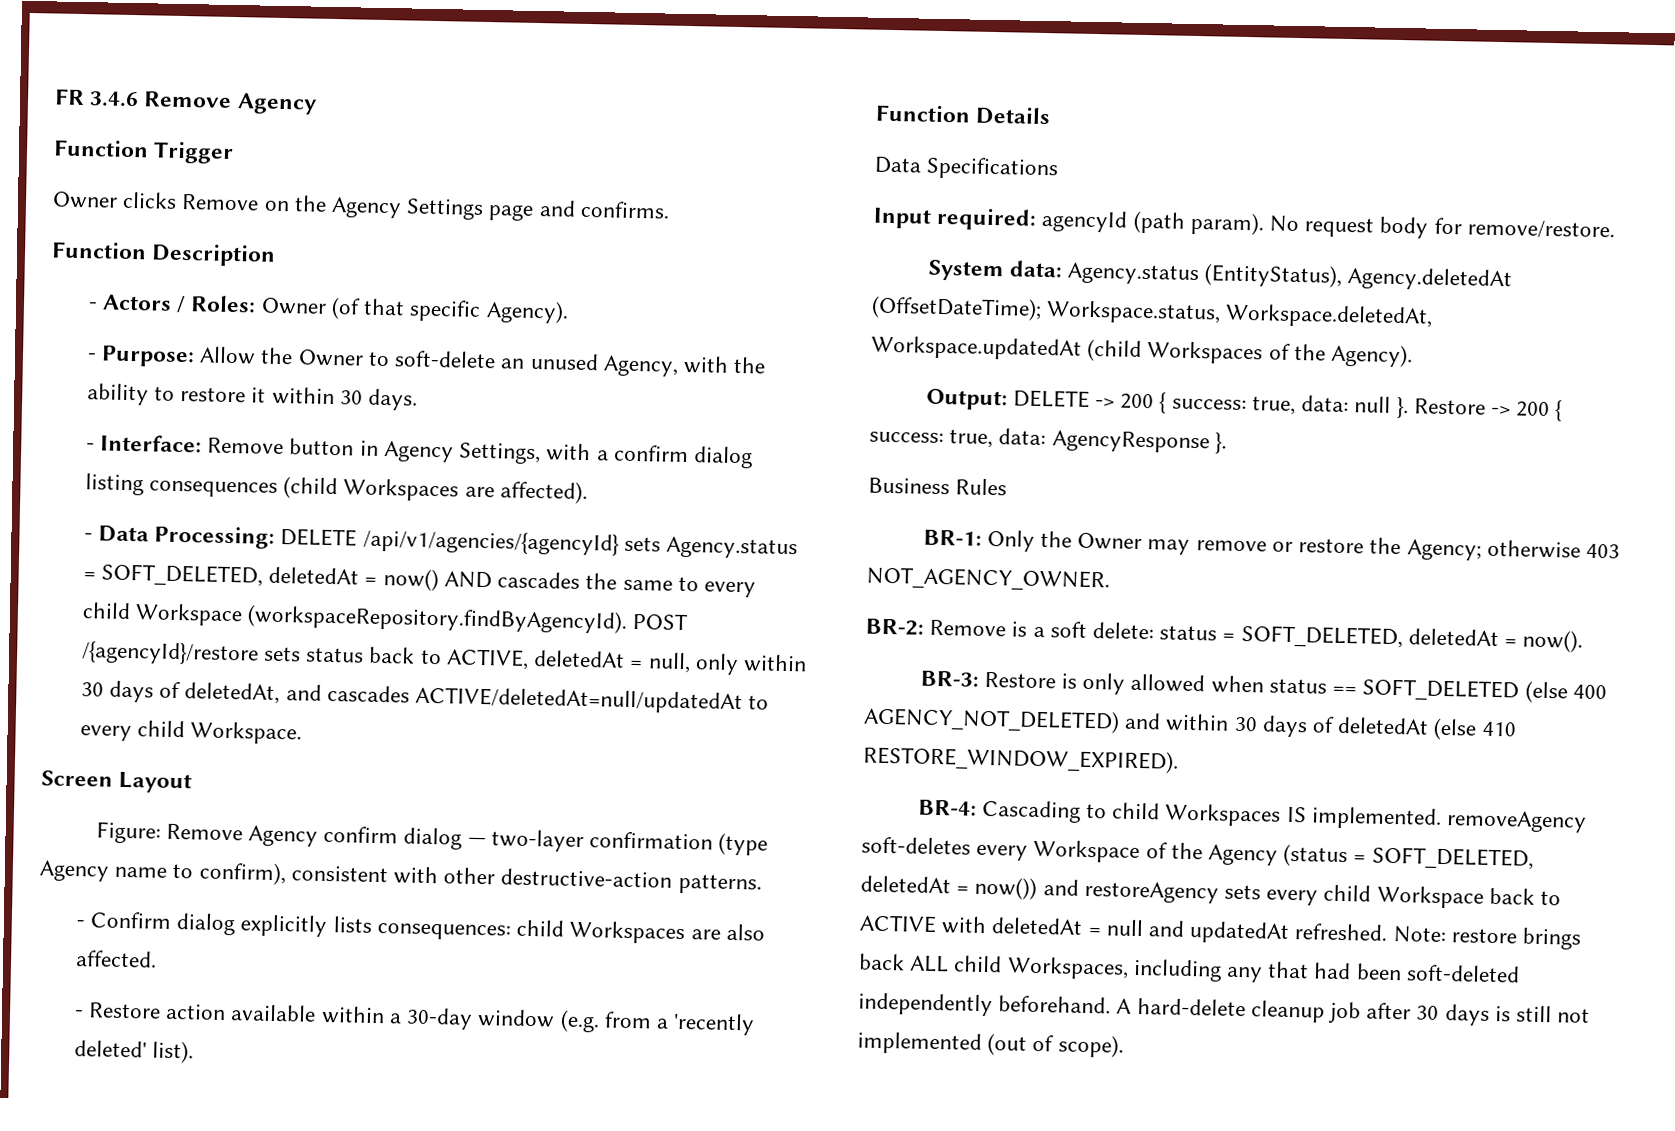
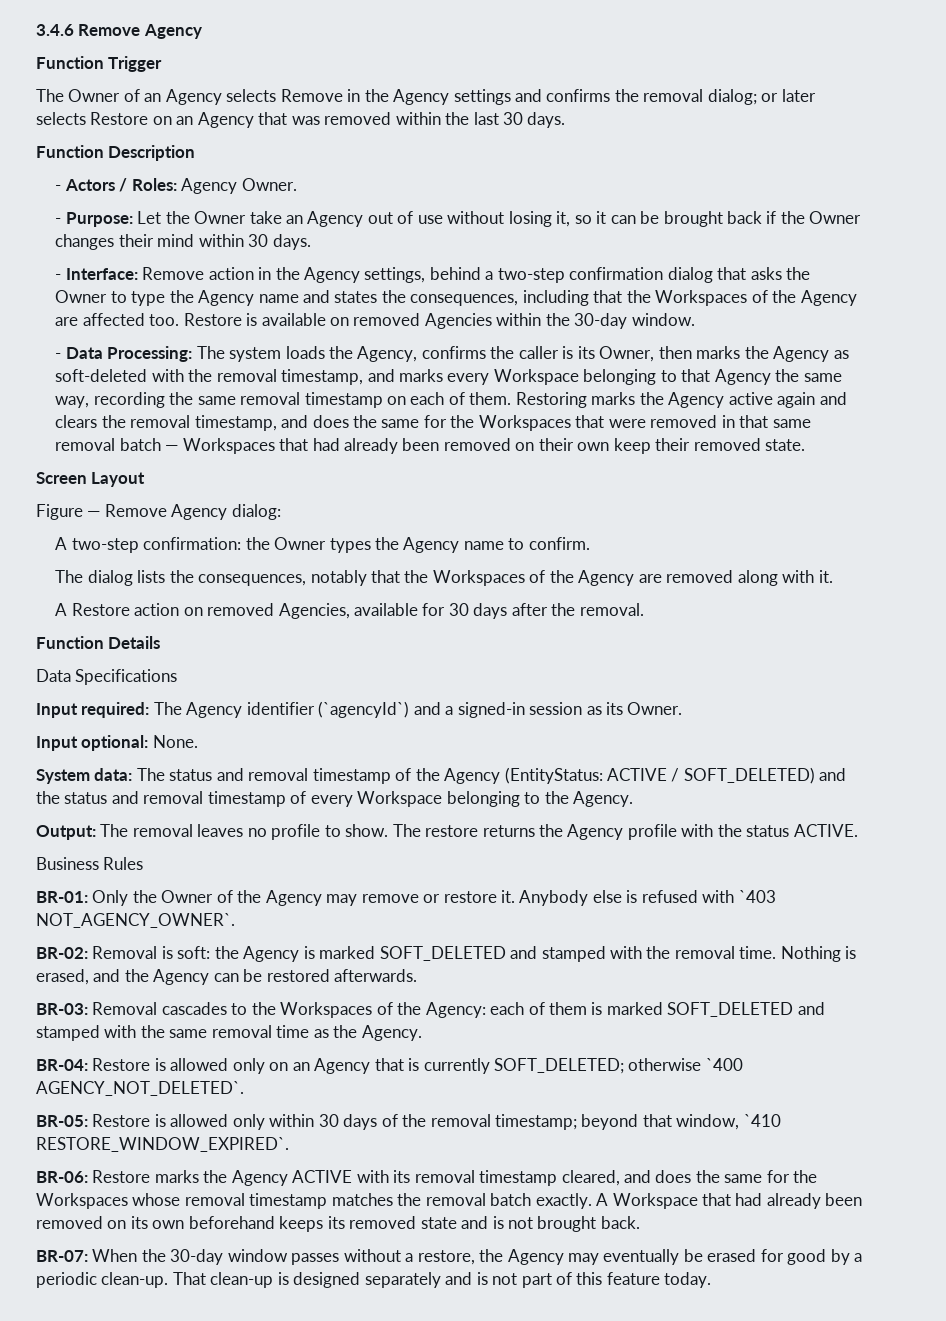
- FR 3.4.6 Remove Agency
+ 3.4.6 Remove Agency
- Owner clicks Remove on the Agency Settings page and confirms.
+ The Owner of an Agency selects Remove in the Agency settings and confirms the removal dialog; or later selects Restore on an Agency that was removed within the last 30 days.
- - Actors / Roles: Owner (of that specific Agency).
+ - Actors / Roles: Agency Owner.
- - Purpose: Allow the Owner to soft-delete an unused Agency, with the ability to restore it within 30 days.
+ - Purpose: Let the Owner take an Agency out of use without losing it, so it can be brought back if the Owner changes their mind within 30 days.
- - Interface: Remove button in Agency Settings, with a confirm dialog listing consequences (child Workspaces are affected).
- - Data Processing: DELETE /api/v1/agencies/{agencyId} sets Agency.status = SOFT_DELETED, deletedAt = now() AND cascades the same to every child Workspace (workspaceRepository.findByAgencyId). POST /{agencyId}/restore sets status back to ACTIVE, deletedAt = null, only within 30 days of deletedAt, and cascades ACTIVE/deletedAt=null/updatedAt to every child Workspace.
+ - Interface: Remove action in the Agency settings, behind a two-step confirmation dialog that asks the Owner to type the Agency name and states the consequences, including that the Workspaces of the Agency are affected too. Restore is available on removed Agencies within the 30-day window.
+ - Data Processing: The system loads the Agency, confirms the caller is its Owner, then marks the Agency as soft-deleted with the removal timestamp, and marks every Workspace belonging to that Agency the same way, recording the same removal timestamp on each of them. Restoring marks the Agency active again and clears the removal timestamp, and does the same for the Workspaces that were removed in that same removal batch — Workspaces that had already been removed on their own keep their removed state.
  Screen Layout
- Figure: Remove Agency confirm dialog — two-layer confirmation (type Agency name to confirm), consistent with other destructive-action patterns.
- - Confirm dialog explicitly lists consequences: child Workspaces are also affected.
- - Restore action available within a 30-day window (e.g. from a 'recently deleted' list).
+ Figure — Remove Agency dialog:
+ A two-step confirmation: the Owner types the Agency name to confirm.
+ The dialog lists the consequences, notably that the Workspaces of the Agency are removed along with it.
+ A Restore action on removed Agencies, available for 30 days after the removal.
- Input required: agencyId (path param). No request body for remove/restore.
- System data: Agency.status (EntityStatus), Agency.deletedAt (OffsetDateTime); Workspace.status, Workspace.deletedAt, Workspace.updatedAt (child Workspaces of the Agency).
- Output: DELETE -> 200 { success: true, data: null }. Restore -> 200 { success: true, data: AgencyResponse }.
+ Input required: The Agency identifier (`agencyId`) and a signed-in session as its Owner.
+ Input optional: None.
+ System data: The status and removal timestamp of the Agency (EntityStatus: ACTIVE / SOFT_DELETED) and the status and removal timestamp of every Workspace belonging to the Agency.
+ Output: The removal leaves no profile to show. The restore returns the Agency profile with the status ACTIVE.
- BR-1: Only the Owner may remove or restore the Agency; otherwise 403 NOT_AGENCY_OWNER.
- BR-2: Remove is a soft delete: status = SOFT_DELETED, deletedAt = now().
- BR-3: Restore is only allowed when status == SOFT_DELETED (else 400 AGENCY_NOT_DELETED) and within 30 days of deletedAt (else 410 RESTORE_WINDOW_EXPIRED).
- BR-4: Cascading to child Workspaces IS implemented. removeAgency soft-deletes every Workspace of the Agency (status = SOFT_DELETED, deletedAt = now()) and restoreAgency sets every child Workspace back to ACTIVE with deletedAt = null and updatedAt refreshed. Note: restore brings back ALL child Workspaces, including any that had been soft-deleted independently beforehand. A hard-delete cleanup job after 30 days is still not implemented (out of scope).
+ BR-01: Only the Owner of the Agency may remove or restore it. Anybody else is refused with `403 NOT_AGENCY_OWNER`.
+ BR-02: Removal is soft: the Agency is marked SOFT_DELETED and stamped with the removal time. Nothing is erased, and the Agency can be restored afterwards.
+ BR-03: Removal cascades to the Workspaces of the Agency: each of them is marked SOFT_DELETED and stamped with the same removal time as the Agency.
+ BR-04: Restore is allowed only on an Agency that is currently SOFT_DELETED; otherwise `400 AGENCY_NOT_DELETED`.
+ BR-05: Restore is allowed only within 30 days of the removal timestamp; beyond that window, `410 RESTORE_WINDOW_EXPIRED`.
+ BR-06: Restore marks the Agency ACTIVE with its removal timestamp cleared, and does the same for the Workspaces whose removal timestamp matches the removal batch exactly. A Workspace that had already been removed on its own beforehand keeps its removed state and is not brought back.
+ BR-07: When the 30-day window passes without a restore, the Agency may eventually be erased for good by a periodic clean-up. That clean-up is designed separately and is not part of this feature today.

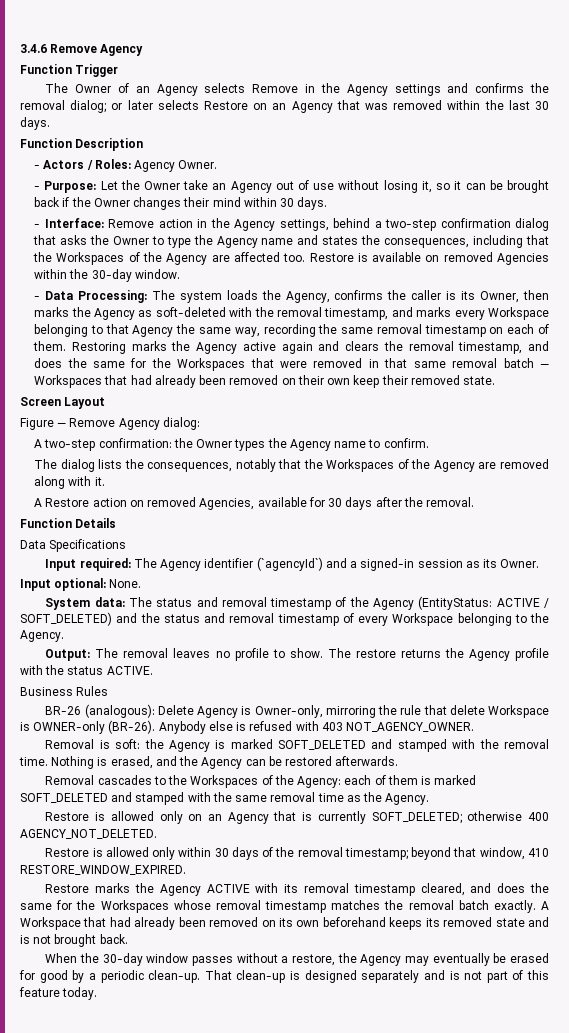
- BR-01: Only the Owner of the Agency may remove or restore it.
+ BR-26 (analogous): Delete Agency is Owner-only, mirroring the rule that delete Workspace is OWNER-only (BR-26).
- Anybody else is refused with `403 NOT_AGENCY_OWNER`.
- BR-02: Removal is soft: the Agency is marked SOFT_DELETED and stamped with the removal time.
+ Anybody else is refused with 403 NOT_AGENCY_OWNER.
+ Removal is soft: the Agency is marked SOFT_DELETED and stamped with the removal time.
- BR-03: Removal cascades to the Workspaces of the Agency: each of them is marked SOFT_DELETED and stamped with the same removal time as the Agency.
+ Removal cascades to the Workspaces of the Agency: each of them is marked SOFT_DELETED and stamped with the same removal time as the Agency.
- BR-04: Restore is allowed only on an Agency that is currently SOFT_DELETED; otherwise `400 AGENCY_NOT_DELETED`.
- BR-05: Restore is allowed only within 30 days of the removal timestamp; beyond that window, `410 RESTORE_WINDOW_EXPIRED`.
- BR-06: Restore marks the Agency ACTIVE with its removal timestamp cleared, and does the same for the Workspaces whose removal timestamp matches the removal batch exactly.
+ Restore is allowed only on an Agency that is currently SOFT_DELETED; otherwise 400 AGENCY_NOT_DELETED.
+ Restore is allowed only within 30 days of the removal timestamp; beyond that window, 410 RESTORE_WINDOW_EXPIRED.
+ Restore marks the Agency ACTIVE with its removal timestamp cleared, and does the same for the Workspaces whose removal timestamp matches the removal batch exactly.
- BR-07: When the 30-day window passes without a restore, the Agency may eventually be erased for good by a periodic clean-up.
+ When the 30-day window passes without a restore, the Agency may eventually be erased for good by a periodic clean-up.

